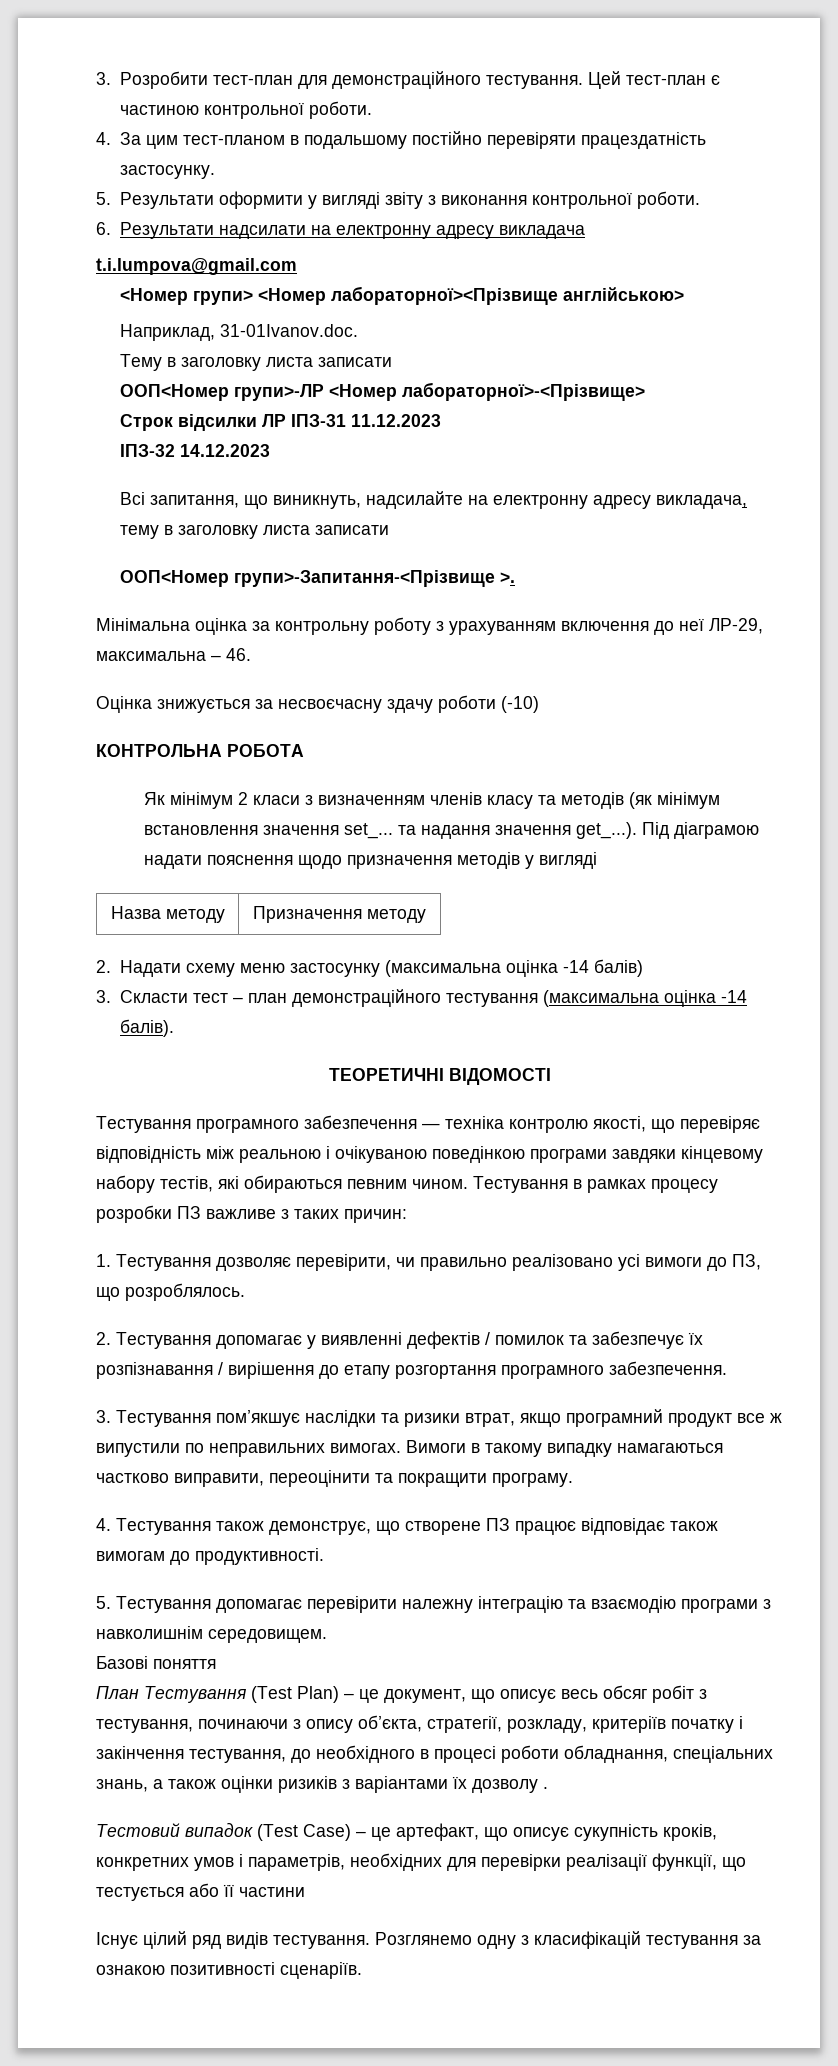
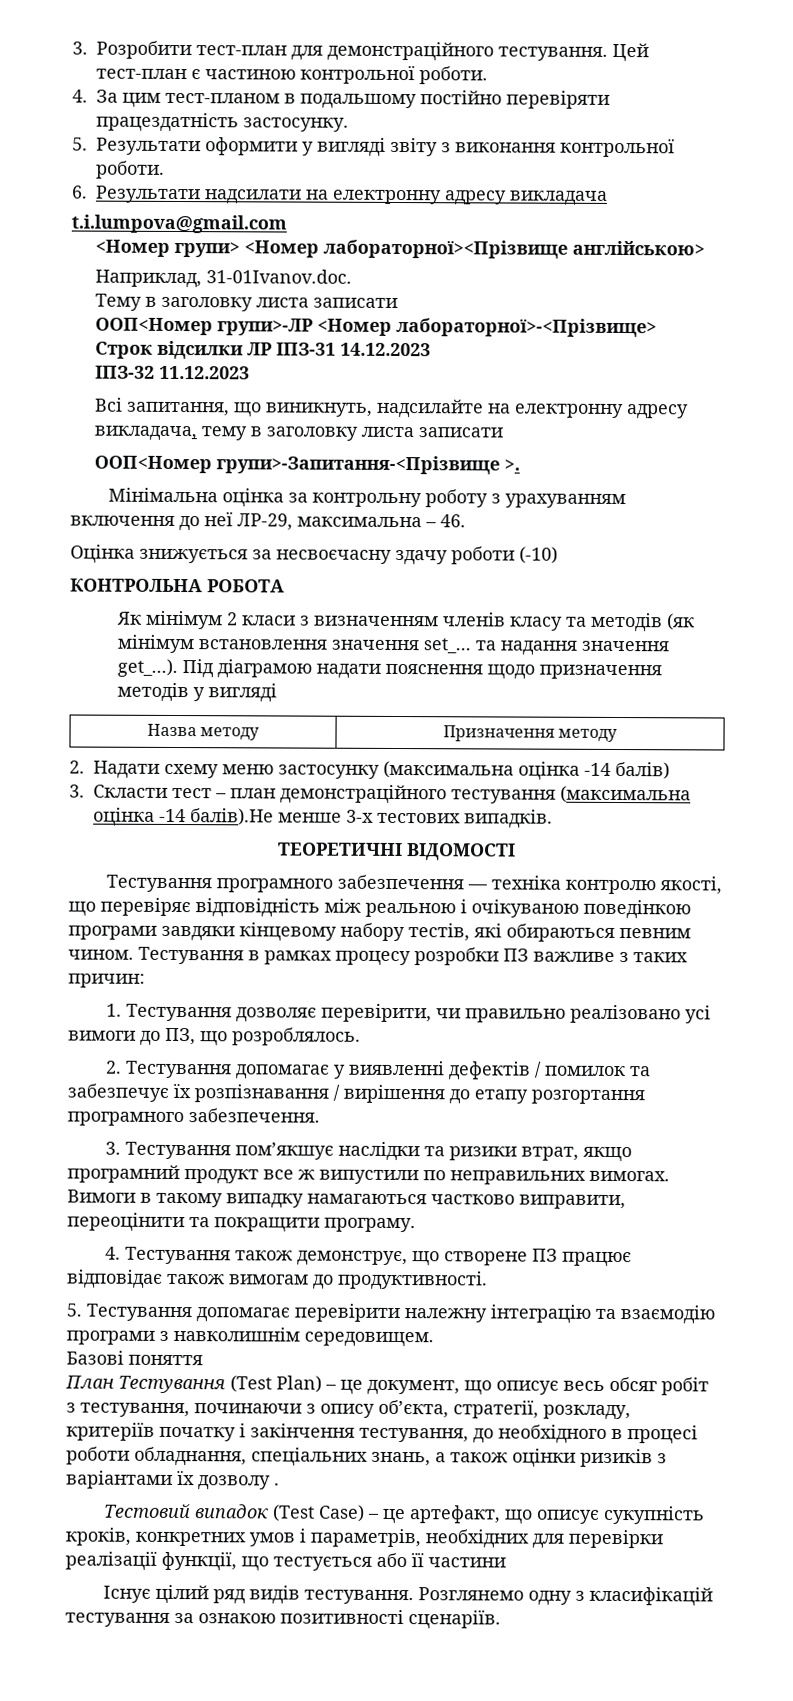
- Строк відсилки ЛР ІПЗ-31 11.12.2023
+ Строк відсилки ЛР ІПЗ-31 14.12.2023
- ІПЗ-32 14.12.2023
+ ІПЗ-32 11.12.2023
- 3. Скласти тест – план демонстраційного тестування (максимальна оцінка -14 балів).
+ 3. Скласти тест – план демонстраційного тестування (максимальна оцінка -14 балів).Не менше 3-х тестових випадків.

